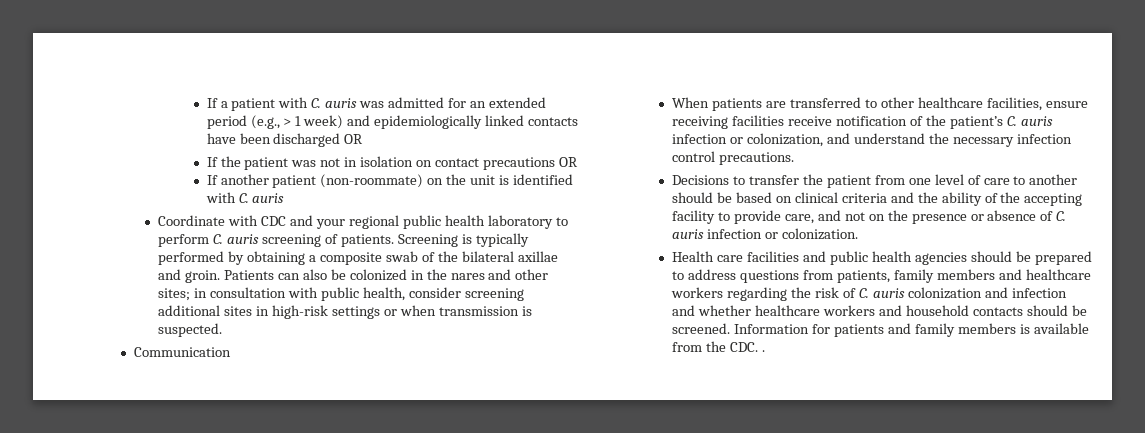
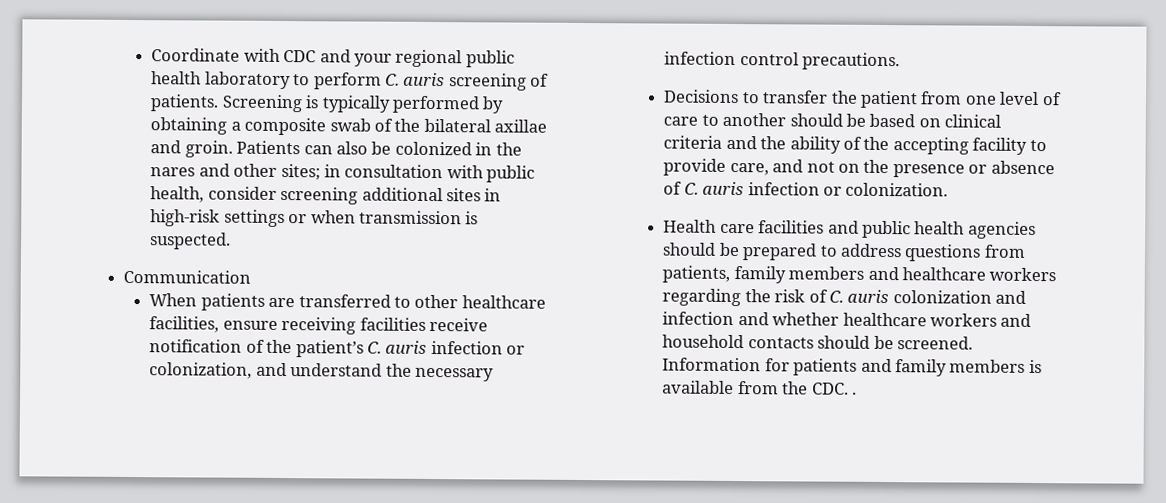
- If a patient with C. auris was admitted for an extended period (e.g., > 1 week) and epidemiologically linked contacts have been discharged OR
- If the patient was not in isolation on contact precautions OR
- If another patient (non-roommate) on the unit is identified with C. auris

